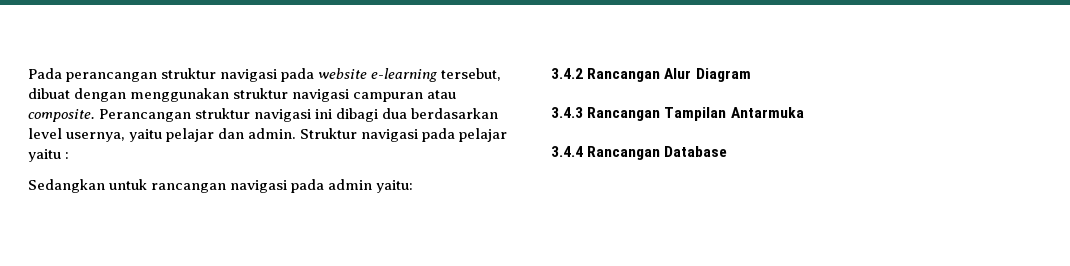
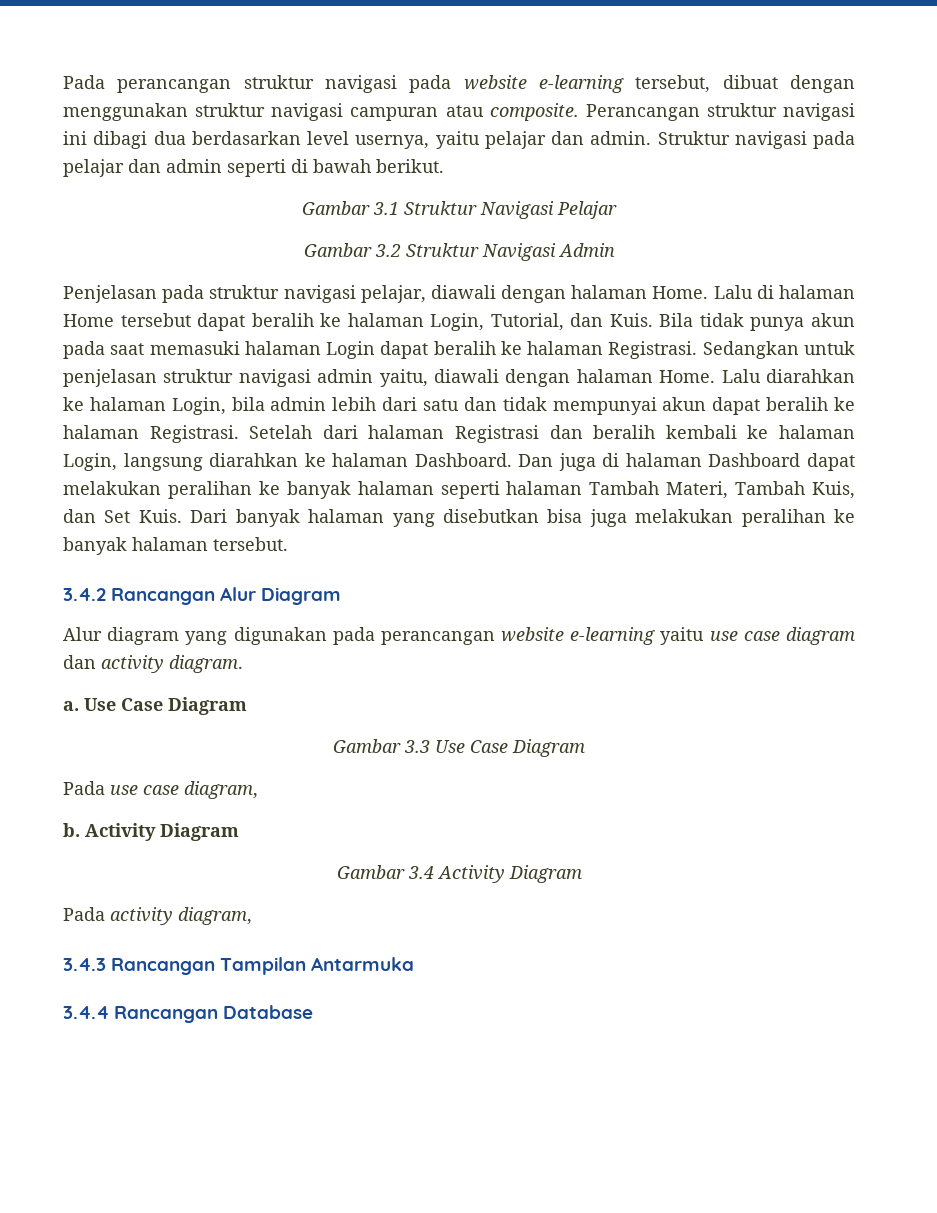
- Struktur navigasi pada pelajar yaitu :
- Sedangkan untuk rancangan navigasi pada admin yaitu:
+ Struktur navigasi pada pelajar dan admin seperti di bawah berikut.
+ Gambar 3.1 Struktur Navigasi Pelajar
+ Gambar 3.2 Struktur Navigasi Admin
+ Penjelasan pada struktur navigasi pelajar, diawali dengan halaman Home. Lalu di halaman Home tersebut dapat beralih ke halaman Login, Tutorial, dan Kuis. Bila tidak punya akun pada saat memasuki halaman Login dapat beralih ke halaman Registrasi. Sedangkan untuk penjelasan struktur navigasi admin yaitu, diawali dengan halaman Home. Lalu diarahkan ke halaman Login, bila admin lebih dari satu dan tidak mempunyai akun dapat beralih ke halaman Registrasi. Setelah dari halaman Registrasi dan beralih kembali ke halaman Login, langsung diarahkan ke halaman Dashboard. Dan juga di halaman Dashboard dapat melakukan peralihan ke banyak halaman seperti halaman Tambah Materi, Tambah Kuis, dan Set Kuis. Dari banyak halaman yang disebutkan bisa juga melakukan peralihan ke banyak halaman tersebut.
  3.4.2 Rancangan Alur Diagram
+ Alur diagram yang digunakan pada perancangan website e-learning yaitu use case diagram dan activity diagram.
+ a. Use Case Diagram
+ Gambar 3.3 Use Case Diagram
+ Pada use case diagram,
+ b. Activity Diagram
+ Gambar 3.4 Activity Diagram
+ Pada activity diagram,

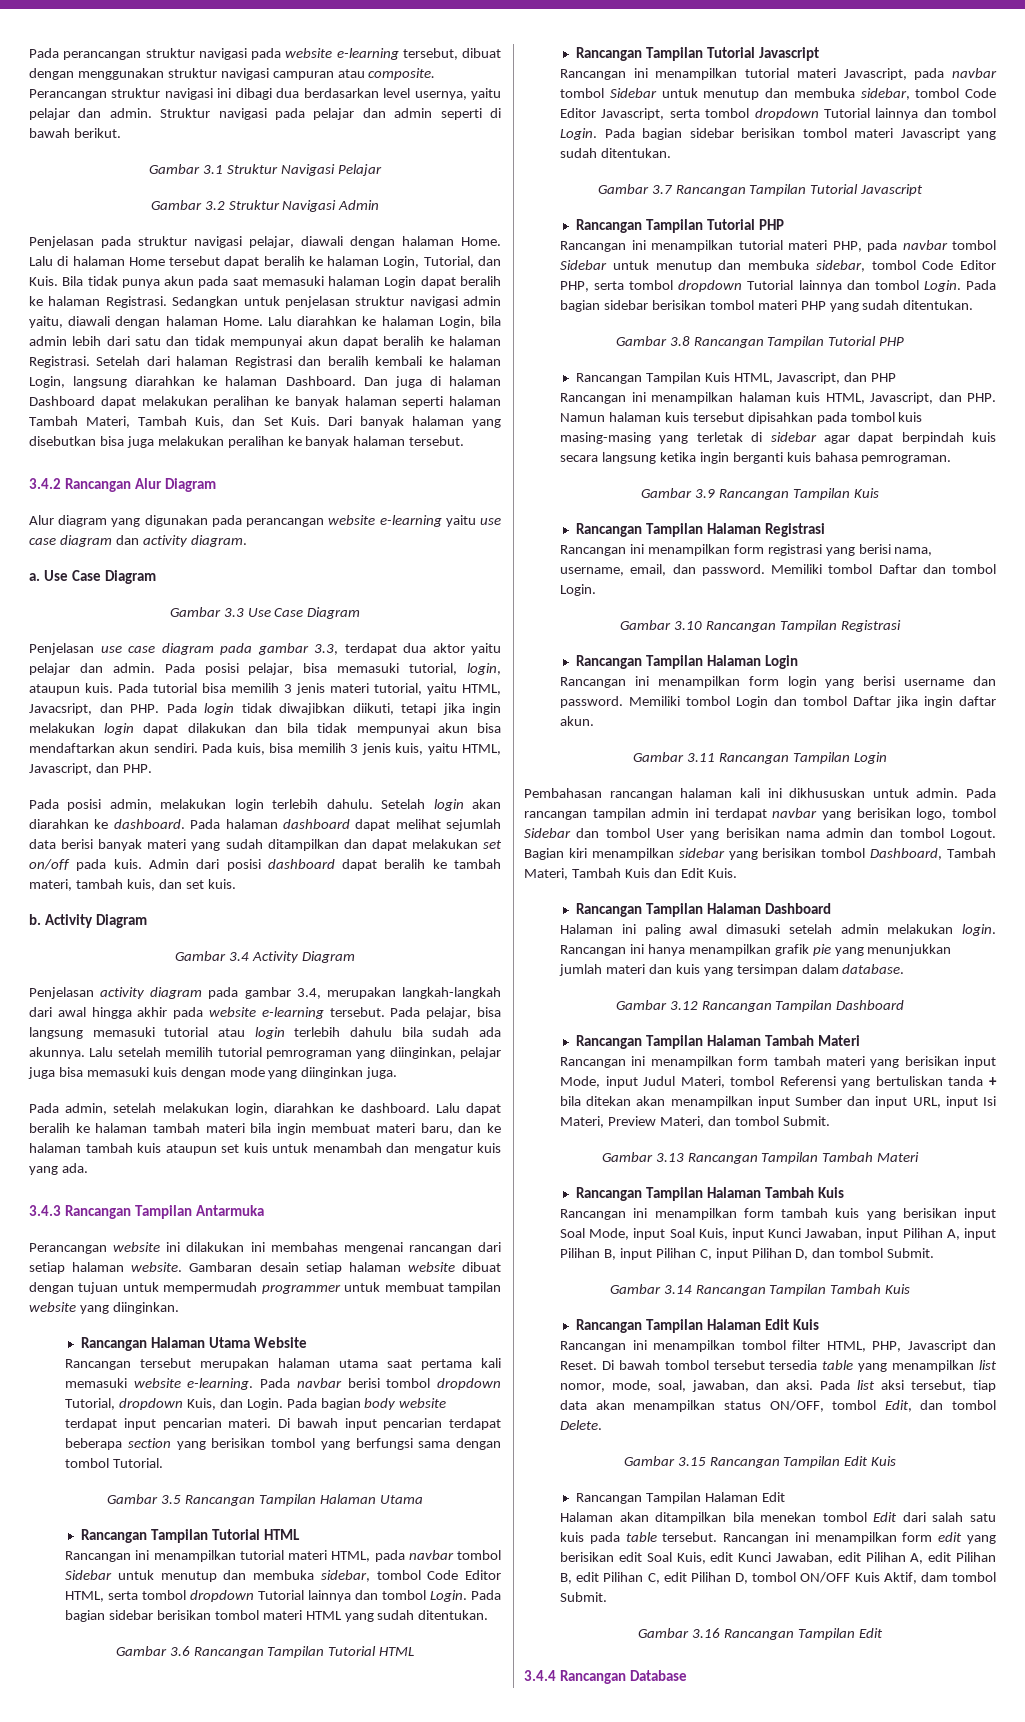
- Pada use case diagram,
+ Penjelasan use case diagram pada gambar 3.3, terdapat dua aktor yaitu pelajar dan admin. Pada posisi pelajar, bisa memasuki tutorial, login, ataupun kuis. Pada tutorial bisa memilih 3 jenis materi tutorial, yaitu HTML, Javacsript, dan PHP. Pada login tidak diwajibkan diikuti, tetapi jika ingin melakukan login dapat dilakukan dan bila tidak mempunyai akun bisa mendaftarkan akun sendiri. Pada kuis, bisa memilih 3 jenis kuis, yaitu HTML, Javascript, dan PHP.
+ Pada posisi admin, melakukan login terlebih dahulu. Setelah login akan diarahkan ke dashboard. Pada halaman dashboard dapat melihat sejumlah data berisi banyak materi yang sudah ditampilkan dan dapat melakukan set on/off pada kuis. Admin dari posisi dashboard dapat beralih ke tambah materi, tambah kuis, dan set kuis.
- Pada activity diagram,
+ Penjelasan activity diagram pada gambar 3.4, merupakan langkah-langkah dari awal hingga akhir pada website e-learning tersebut. Pada pelajar, bisa langsung memasuki tutorial atau login terlebih dahulu bila sudah ada akunnya. Lalu setelah memilih tutorial pemrograman yang diinginkan, pelajar juga bisa memasuki kuis dengan mode yang diinginkan juga.
+ Pada admin, setelah melakukan login, diarahkan ke dashboard. Lalu dapat beralih ke halaman tambah materi bila ingin membuat materi baru, dan ke halaman tambah kuis ataupun set kuis untuk menambah dan mengatur kuis yang ada.
  3.4.3 Rancangan Tampilan Antarmuka
+ Perancangan website ini dilakukan ini membahas mengenai rancangan dari setiap halaman website. Gambaran desain setiap halaman website dibuat dengan tujuan untuk mempermudah programmer untuk membuat tampilan website yang diinginkan.
+ Rancangan Halaman Utama Website
+ Rancangan tersebut merupakan halaman utama saat pertama kali memasuki website e-learning. Pada navbar berisi tombol dropdown Tutorial, dropdown Kuis, dan Login. Pada bagian body website terdapat input pencarian materi. Di bawah input pencarian terdapat beberapa section yang berisikan tombol yang berfungsi sama dengan tombol Tutorial.
+ Gambar 3.5 Rancangan Tampilan Halaman Utama
+ Rancangan Tampilan Tutorial HTML
+ Rancangan ini menampilkan tutorial materi HTML, pada navbar tombol Sidebar untuk menutup dan membuka sidebar, tombol Code Editor HTML, serta tombol dropdown Tutorial lainnya dan tombol Login. Pada bagian sidebar berisikan tombol materi HTML yang sudah ditentukan.
+ Gambar 3.6 Rancangan Tampilan Tutorial HTML
+ Rancangan Tampilan Tutorial Javascript
+ Rancangan ini menampilkan tutorial materi Javascript, pada navbar tombol Sidebar untuk menutup dan membuka sidebar, tombol Code Editor Javascript, serta tombol dropdown Tutorial lainnya dan tombol Login. Pada bagian sidebar berisikan tombol materi Javascript yang sudah ditentukan.
+ Gambar 3.7 Rancangan Tampilan Tutorial Javascript
+ Rancangan Tampilan Tutorial PHP
+ Rancangan ini menampilkan tutorial materi PHP, pada navbar tombol Sidebar untuk menutup dan membuka sidebar, tombol Code Editor PHP, serta tombol dropdown Tutorial lainnya dan tombol Login. Pada bagian sidebar berisikan tombol materi PHP yang sudah ditentukan.
+ Gambar 3.8 Rancangan Tampilan Tutorial PHP
+ Rancangan Tampilan Kuis HTML, Javascript, dan PHP
+ Rancangan ini menampilkan halaman kuis HTML, Javascript, dan PHP. Namun halaman kuis tersebut dipisahkan pada tombol kuis masing-masing yang terletak di sidebar agar dapat berpindah kuis secara langsung ketika ingin berganti kuis bahasa pemrograman.
+ Gambar 3.9 Rancangan Tampilan Kuis
+ Rancangan Tampilan Halaman Registrasi
+ Rancangan ini menampilkan form registrasi yang berisi nama, username, email, dan password. Memiliki tombol Daftar dan tombol Login.
+ Gambar 3.10 Rancangan Tampilan Registrasi
+ Rancangan Tampilan Halaman Login
+ Rancangan ini menampilkan form login yang berisi username dan password. Memiliki tombol Login dan tombol Daftar jika ingin daftar akun.
+ Gambar 3.11 Rancangan Tampilan Login
+ Pembahasan rancangan halaman kali ini dikhususkan untuk admin. Pada rancangan tampilan admin ini terdapat navbar yang berisikan logo, tombol Sidebar dan tombol User yang berisikan nama admin dan tombol Logout. Bagian kiri menampilkan sidebar yang berisikan tombol Dashboard, Tambah Materi, Tambah Kuis dan Edit Kuis.
+ Rancangan Tampilan Halaman Dashboard
+ Halaman ini paling awal dimasuki setelah admin melakukan login. Rancangan ini hanya menampilkan grafik pie yang menunjukkan jumlah materi dan kuis yang tersimpan dalam database.
+ Gambar 3.12 Rancangan Tampilan Dashboard
+ Rancangan Tampilan Halaman Tambah Materi
+ Rancangan ini menampilkan form tambah materi yang berisikan input Mode, input Judul Materi, tombol Referensi yang bertuliskan tanda + bila ditekan akan menampilkan input Sumber dan input URL, input Isi Materi, Preview Materi, dan tombol Submit.
+ Gambar 3.13 Rancangan Tampilan Tambah Materi
+ Rancangan Tampilan Halaman Tambah Kuis
+ Rancangan ini menampilkan form tambah kuis yang berisikan input Soal Mode, input Soal Kuis, input Kunci Jawaban, input Pilihan A, input Pilihan B, input Pilihan C, input Pilihan D, dan tombol Submit.
+ Gambar 3.14 Rancangan Tampilan Tambah Kuis
+ Rancangan Tampilan Halaman Edit Kuis
+ Rancangan ini menampilkan tombol filter HTML, PHP, Javascript dan Reset. Di bawah tombol tersebut tersedia table yang menampilkan list nomor, mode, soal, jawaban, dan aksi. Pada list aksi tersebut, tiap data akan menampilkan status ON/OFF, tombol Edit, dan tombol Delete.
+ Gambar 3.15 Rancangan Tampilan Edit Kuis
+ Rancangan Tampilan Halaman Edit
+ Halaman akan ditampilkan bila menekan tombol Edit dari salah satu kuis pada table tersebut. Rancangan ini menampilkan form edit yang berisikan edit Soal Kuis, edit Kunci Jawaban, edit Pilihan A, edit Pilihan B, edit Pilihan C, edit Pilihan D, tombol ON/OFF Kuis Aktif, dam tombol Submit.
+ Gambar 3.16 Rancangan Tampilan Edit

